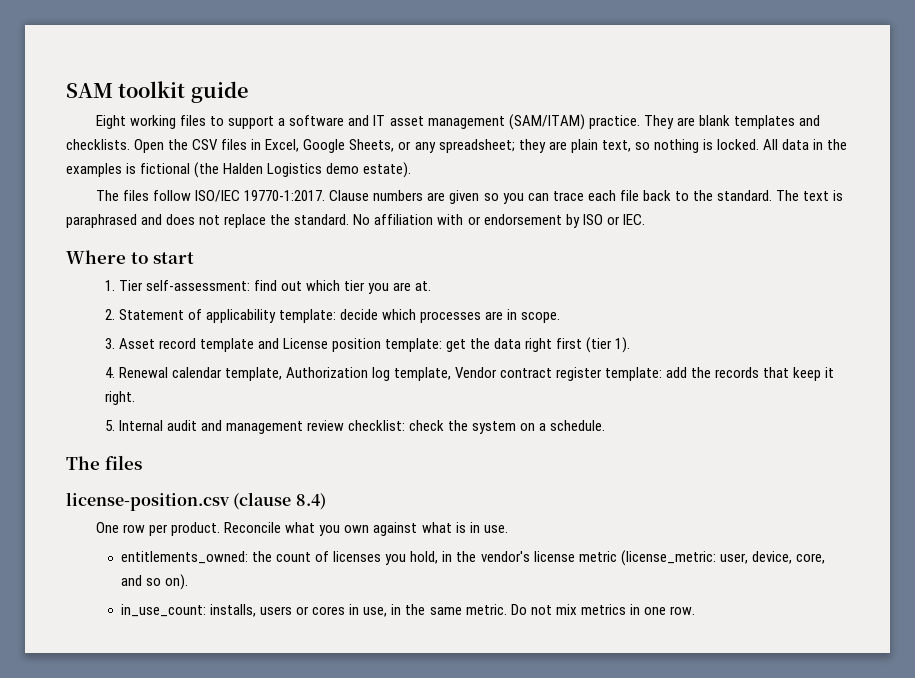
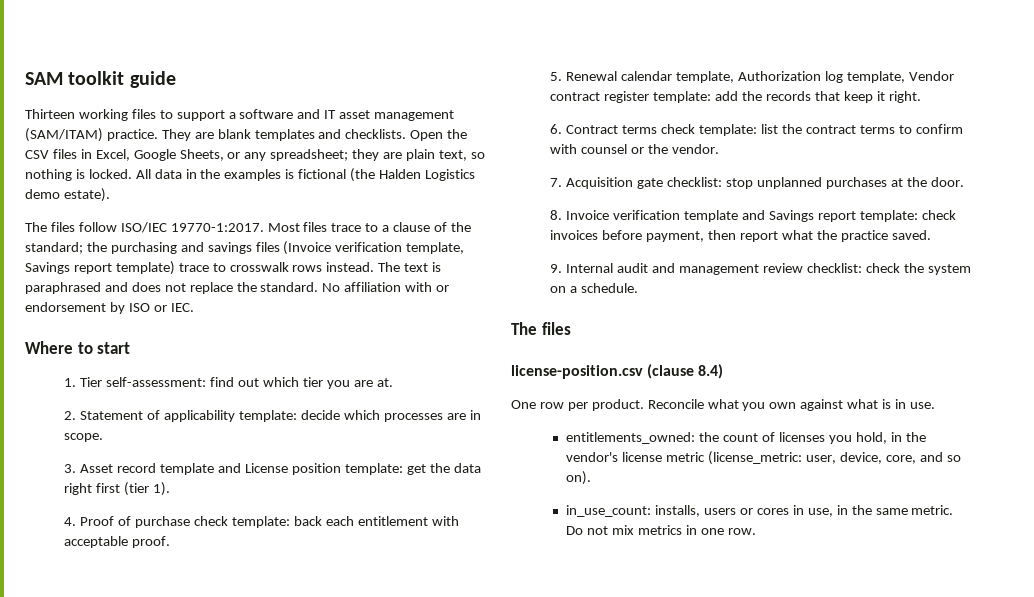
- Eight working files to support a software and IT asset management (SAM/ITAM) practice.
+ Thirteen working files to support a software and IT asset management (SAM/ITAM) practice.
- Clause numbers are given so you can trace each file back to the standard.
+ Most files trace to a clause of the standard; the purchasing and savings files (Invoice verification template, Savings report template) trace to crosswalk rows instead.
- 4. Renewal calendar template, Authorization log template, Vendor contract register template: add the records that keep it right.
+ 4. Proof of purchase check template: back each entitlement with acceptable proof.
+ 5. Renewal calendar template, Authorization log template, Vendor contract register template: add the records that keep it right.
- 5. Internal audit and management review checklist: check the system on a schedule.
+ 6. Contract terms check template: list the contract terms to confirm with counsel or the vendor.
+ 7. Acquisition gate checklist: stop unplanned purchases at the door.
+ 8. Invoice verification template and Savings report template: check invoices before payment, then report what the practice saved.
+ 9. Internal audit and management review checklist: check the system on a schedule.

